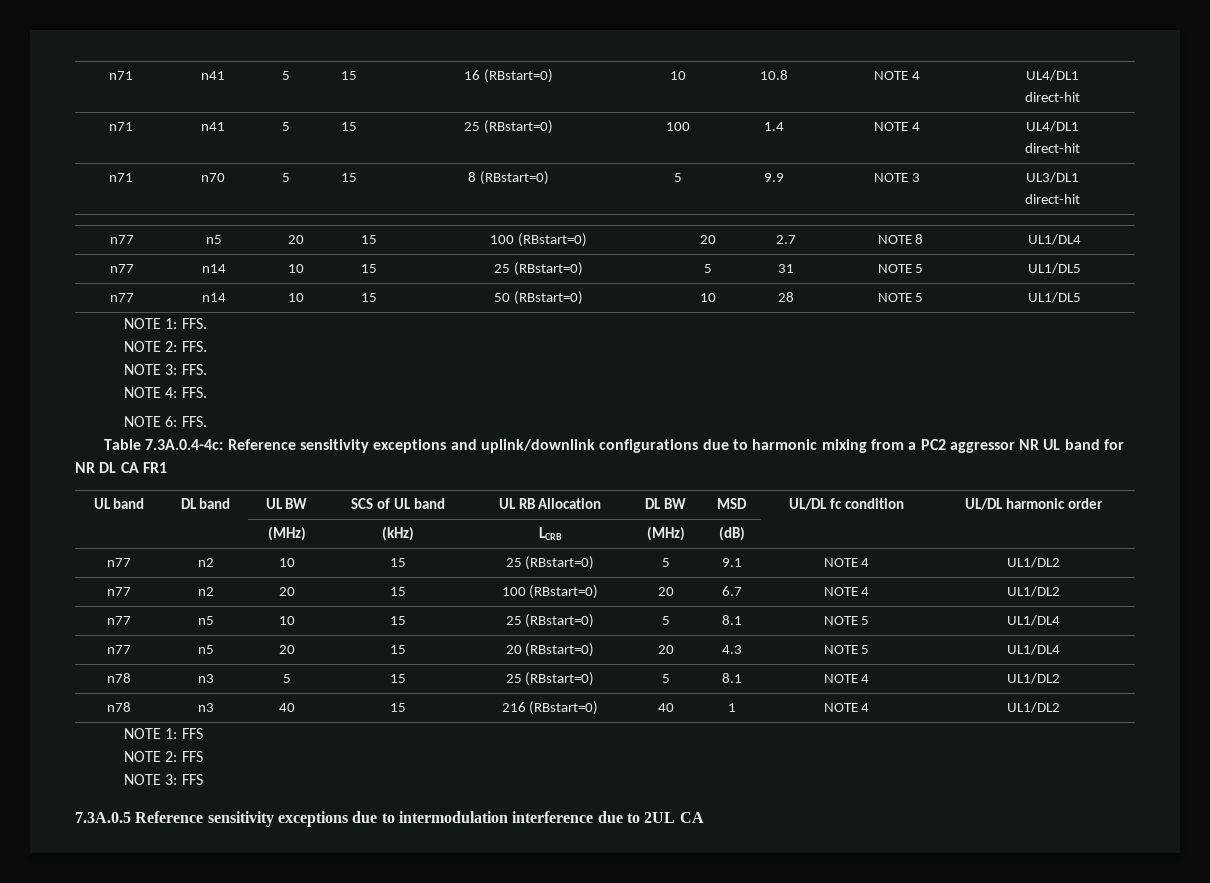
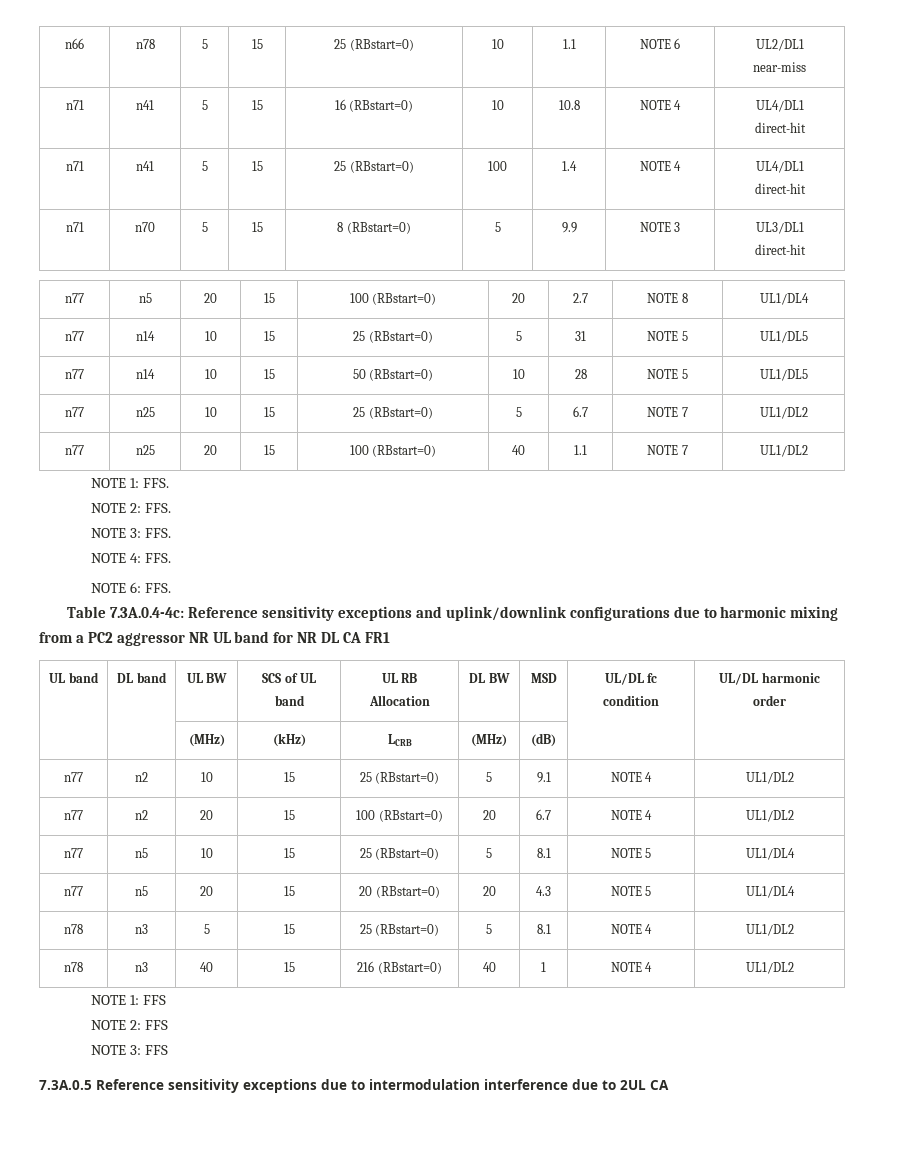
+ n66 | n78 | 5 | 15 | 25 (RBstart=0) | 10 | 1.1 | NOTE 6 | UL2/DL1
+ near-miss
+ n77 | n25 | 10 | 15 | 25 (RBstart=0) | 5 | 6.7 | NOTE 7 | UL1/DL2
+ n77 | n25 | 20 | 15 | 100 (RBstart=0) | 40 | 1.1 | NOTE 7 | UL1/DL2

